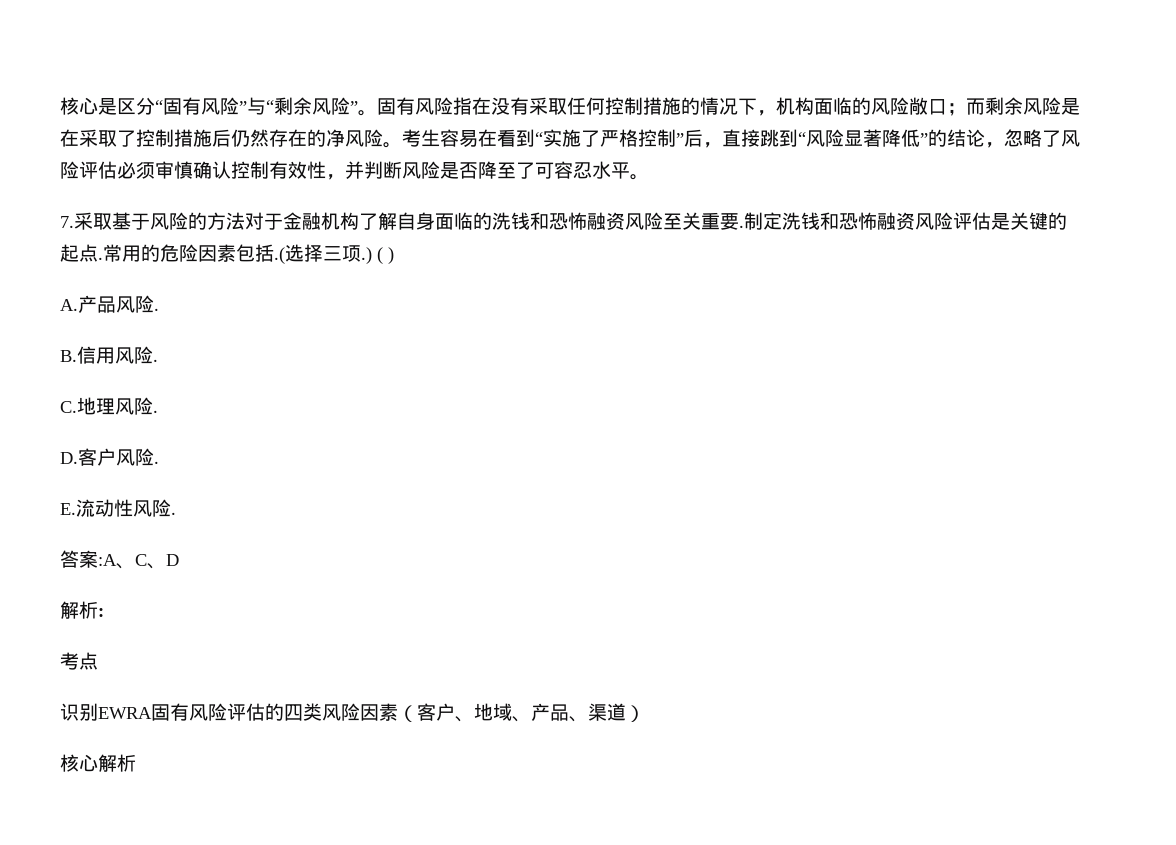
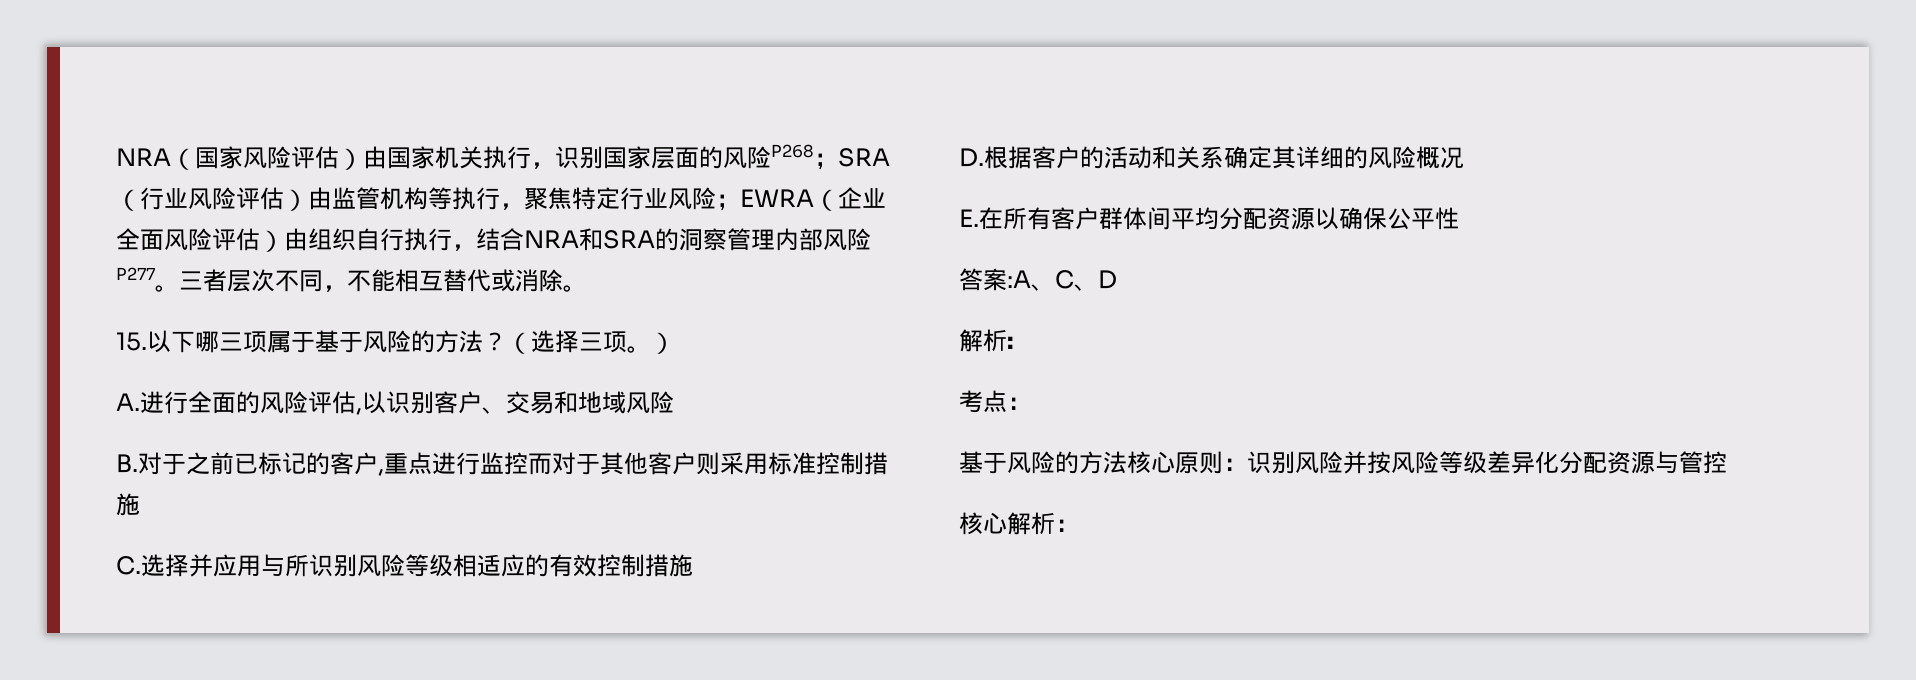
- 核心是区分“固有风险”与“剩余风险”。固有风险指在没有采取任何控制措施的情况下，机构面临的风险敞口；而剩余风险是在采取了控制措施后仍然存在的净风险。考生容易在看到“实施了严格控制”后，直接跳到“风险显著降低”的结论，忽略了风险评估必须审慎确认控制有效性，并判断风险是否降至了可容忍水平。
- 7.采取基于风险的方法对于金融机构了解自身面临的洗钱和恐怖融资风险至关重要.制定洗钱和恐怖融资风险评估是关键的起点.常用的危险因素包括.(选择三项.) ( )
- A.产品风险.
- B.信用风险.
- C.地理风险.
- D.客户风险.
- E.流动性风险.
+ NRA（国家风险评估）由国家机关执行，识别国家层面的风险P268；SRA（行业风险评估）由监管机构等执行，聚焦特定行业风险；EWRA（企业全面风险评估）由组织自行执行，结合NRA和SRA的洞察管理内部风险P277。三者层次不同，不能相互替代或消除。
+ 15.以下哪三项属于基于风险的方法？（选择三项。）
+ A.进行全面的风险评估,以识别客户、交易和地域风险
+ B.对于之前已标记的客户,重点进行监控而对于其他客户则采用标准控制措施
+ C.选择并应用与所识别风险等级相适应的有效控制措施
+ D.根据客户的活动和关系确定其详细的风险概况
+ E.在所有客户群体间平均分配资源以确保公平性
- 考点
- 识别EWRA固有风险评估的四类风险因素（客户、地域、产品、渠道）
+ 考点：
+ 基于风险的方法核心原则：识别风险并按风险等级差异化分配资源与管控
- 核心解析
+ 核心解析：

